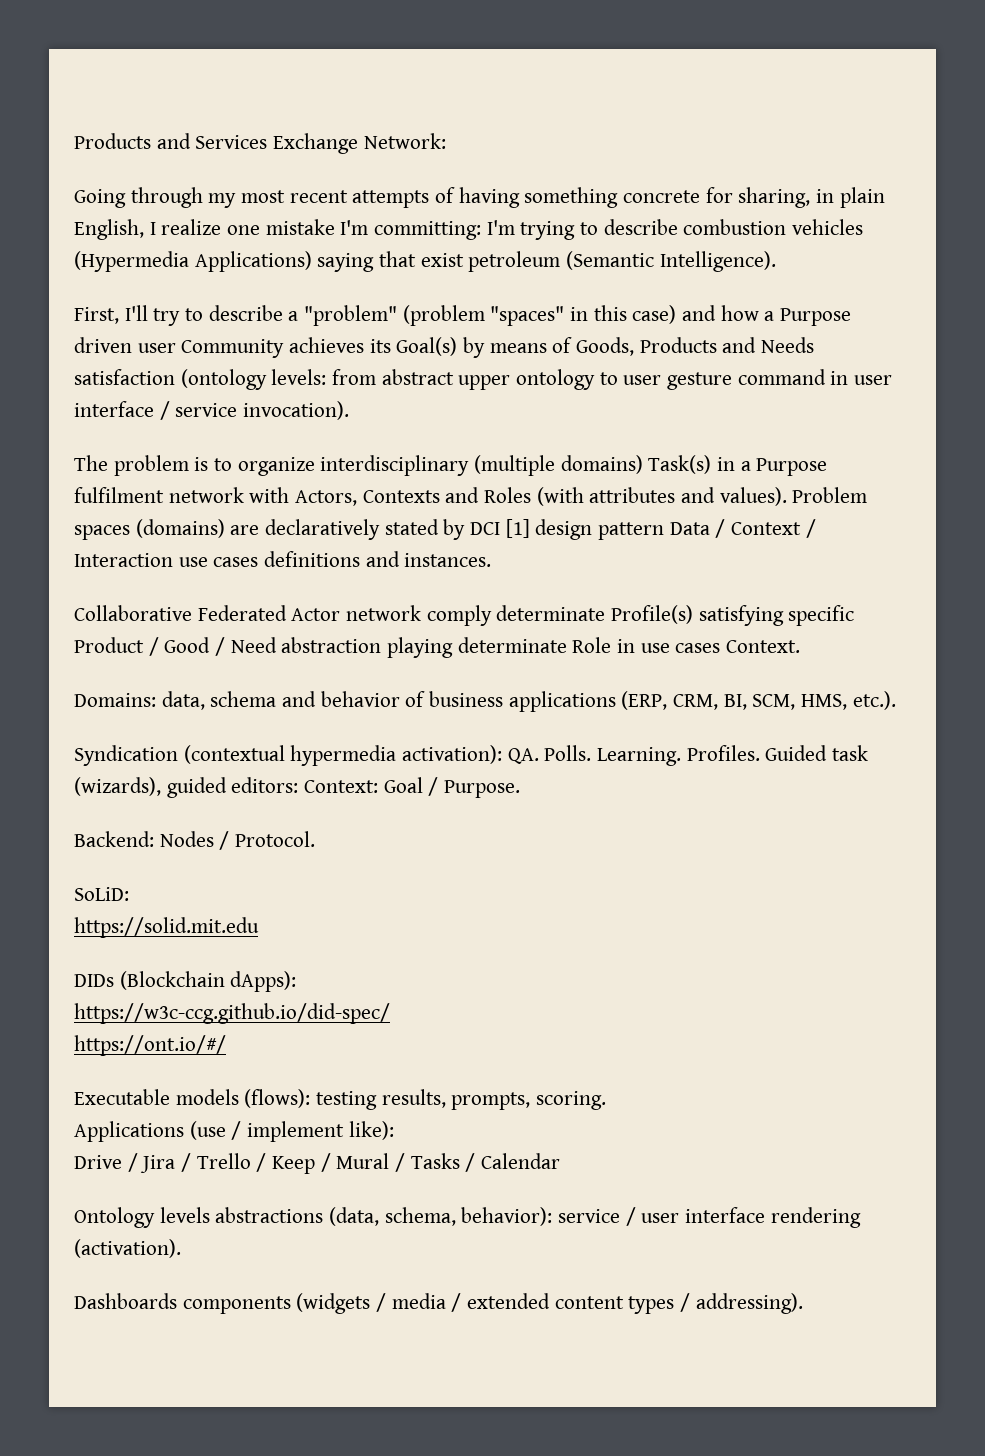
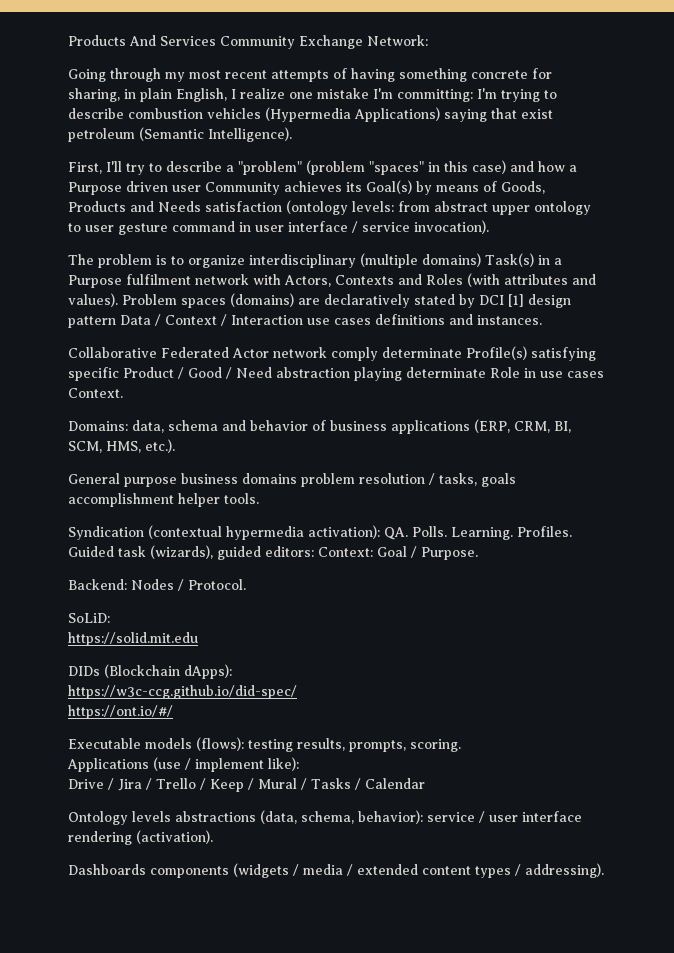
- Products and Services Exchange Network:
+ Products And Services Community Exchange Network:
+ General purpose business domains problem resolution / tasks, goals accomplishment helper tools.

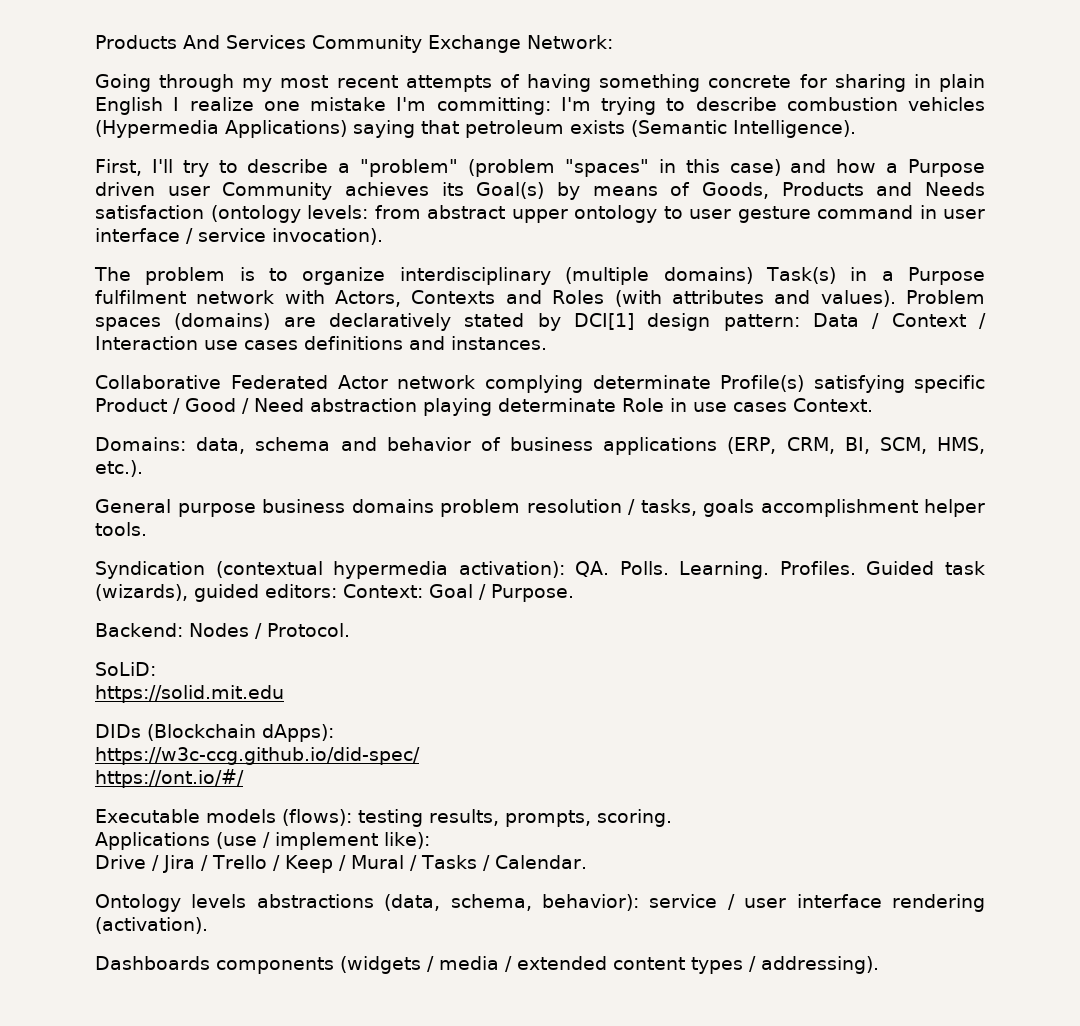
- Going through my most recent attempts of having something concrete for sharing, in plain English, I realize one mistake I'm committing: I'm trying to describe combustion vehicles (Hypermedia Applications) saying that exist petroleum (Semantic Intelligence).
+ Going through my most recent attempts of having something concrete for sharing in plain English I realize one mistake I'm committing: I'm trying to describe combustion vehicles (Hypermedia Applications) saying that petroleum exists (Semantic Intelligence).
- Problem spaces (domains) are declaratively stated by DCI [1] design pattern Data / Context / Interaction use cases definitions and instances.
+ Problem spaces (domains) are declaratively stated by DCI[1] design pattern: Data / Context / Interaction use cases definitions and instances.
- Collaborative Federated Actor network comply determinate Profile(s) satisfying specific Product / Good / Need abstraction playing determinate Role in use cases Context.
+ Collaborative Federated Actor network complying determinate Profile(s) satisfying specific Product / Good / Need abstraction playing determinate Role in use cases Context.
- Drive / Jira / Trello / Keep / Mural / Tasks / Calendar
+ Drive / Jira / Trello / Keep / Mural / Tasks / Calendar.

